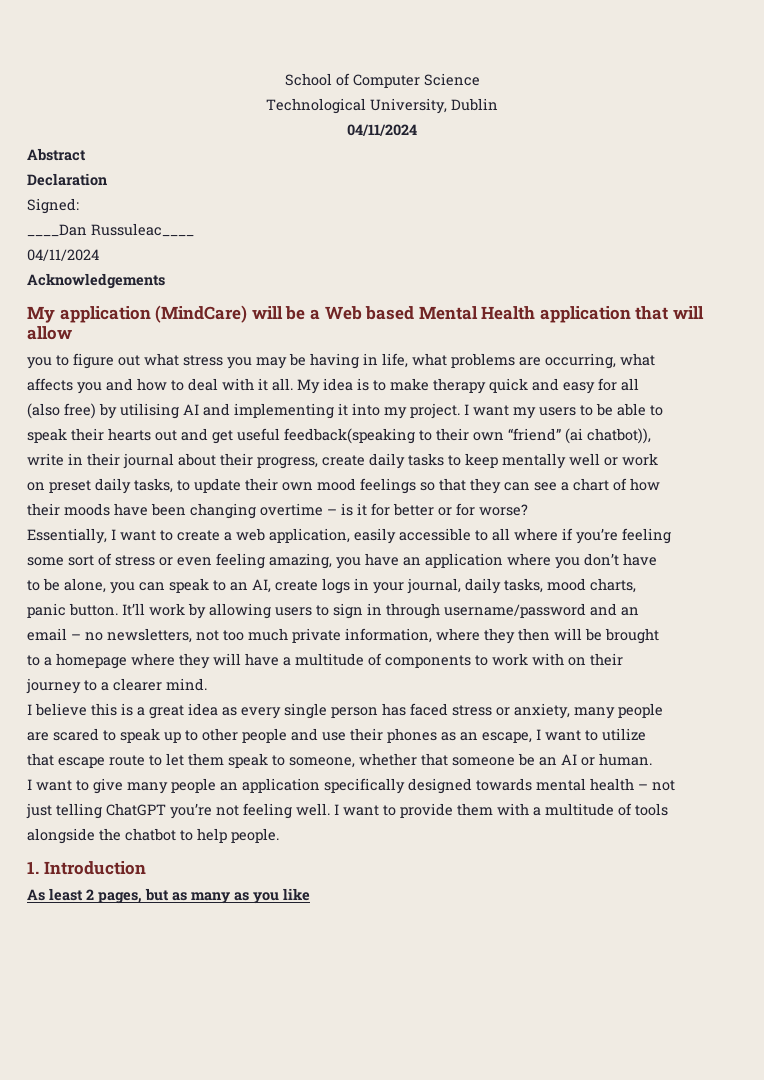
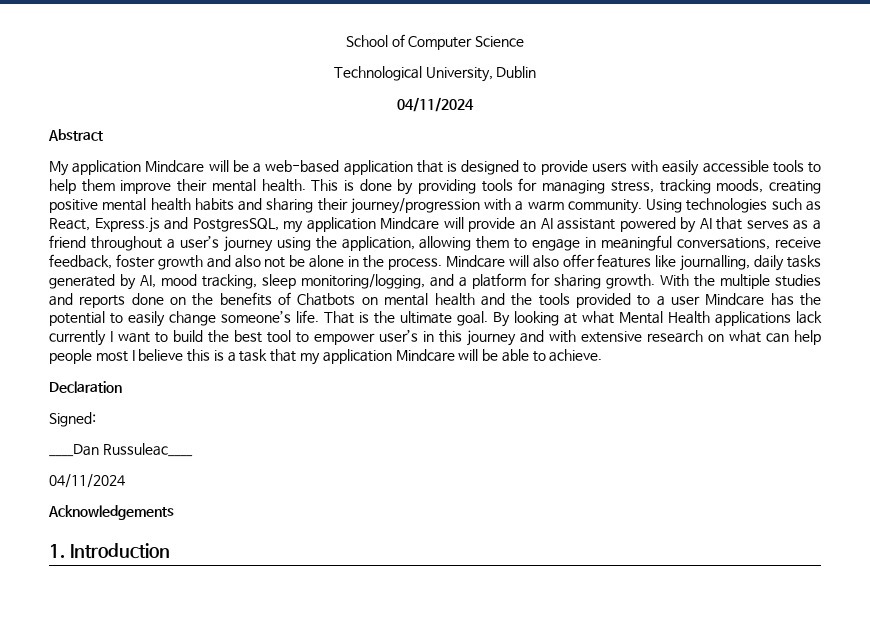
+ My application Mindcare will be a web-based application that is designed to provide users with easily accessible tools to help them improve their mental health. This is done by providing tools for managing stress, tracking moods, creating positive mental health habits and sharing their journey/progression with a warm community. Using technologies such as React, Express.js and PostgresSQL, my application Mindcare will provide an AI assistant powered by AI that serves as a friend throughout a user’s journey using the application, allowing them to engage in meaningful conversations, receive feedback, foster growth and also not be alone in the process. Mindcare will also offer features like journalling, daily tasks generated by AI, mood tracking, sleep monitoring/logging, and a platform for sharing growth. With the multiple studies and reports done on the benefits of Chatbots on mental health and the tools provided to a user Mindcare has the potential to easily change someone’s life. That is the ultimate goal. By looking at what Mental Health applications lack currently I want to build the best tool to empower user’s in this journey and with extensive research on what can help people most I believe this is a task that my application Mindcare will be able to achieve.
- My application (MindCare) will be a Web based Mental Health application that will allow
- you to figure out what stress you may be having in life, what problems are occurring, what
- affects you and how to deal with it all. My idea is to make therapy quick and easy for all
- (also free) by utilising AI and implementing it into my project. I want my users to be able to
- speak their hearts out and get useful feedback(speaking to their own “friend” (ai chatbot)),
- write in their journal about their progress, create daily tasks to keep mentally well or work
- on preset daily tasks, to update their own mood feelings so that they can see a chart of how
- their moods have been changing overtime – is it for better or for worse?
- Essentially, I want to create a web application, easily accessible to all where if you’re feeling
- some sort of stress or even feeling amazing, you have an application where you don’t have
- to be alone, you can speak to an AI, create logs in your journal, daily tasks, mood charts,
- panic button. It’ll work by allowing users to sign in through username/password and an
- email – no newsletters, not too much private information, where they then will be brought
- to a homepage where they will have a multitude of components to work with on their
- journey to a clearer mind.
- I believe this is a great idea as every single person has faced stress or anxiety, many people
- are scared to speak up to other people and use their phones as an escape, I want to utilize
- that escape route to let them speak to someone, whether that someone be an AI or human.
- I want to give many people an application specifically designed towards mental health – not
- just telling ChatGPT you’re not feeling well. I want to provide them with a multitude of tools
- alongside the chatbot to help people.
  1. Introduction
- As least 2 pages, but as many as you like

